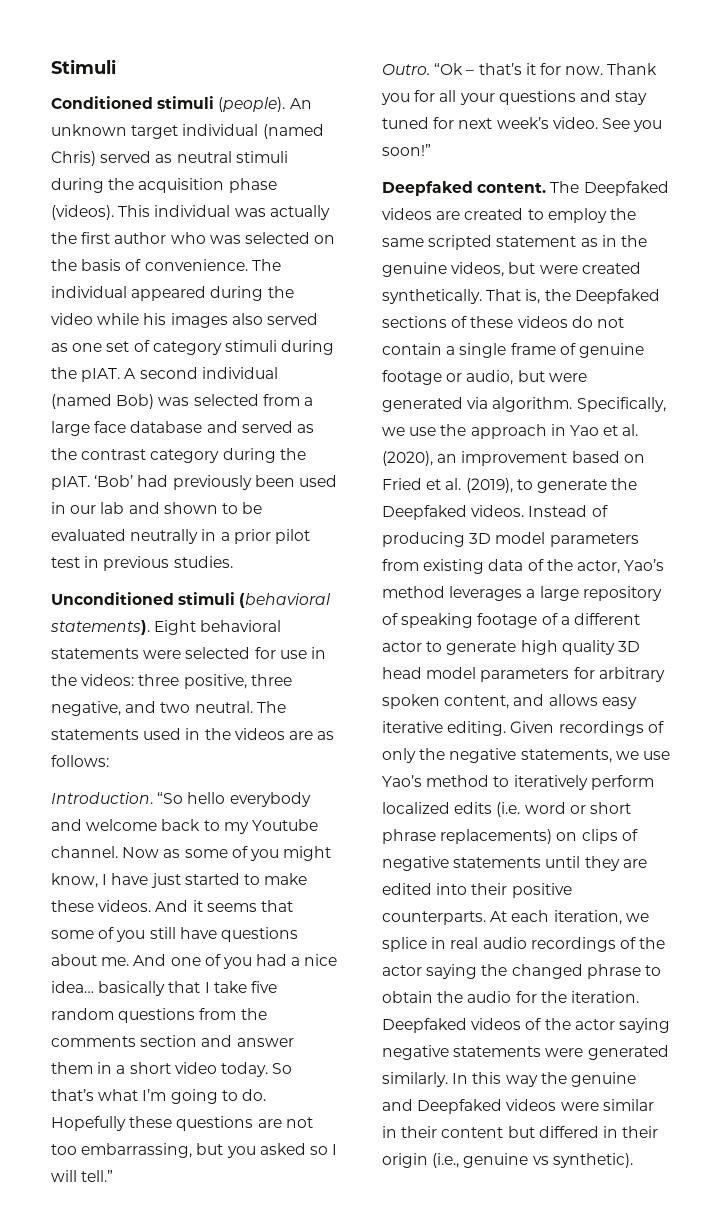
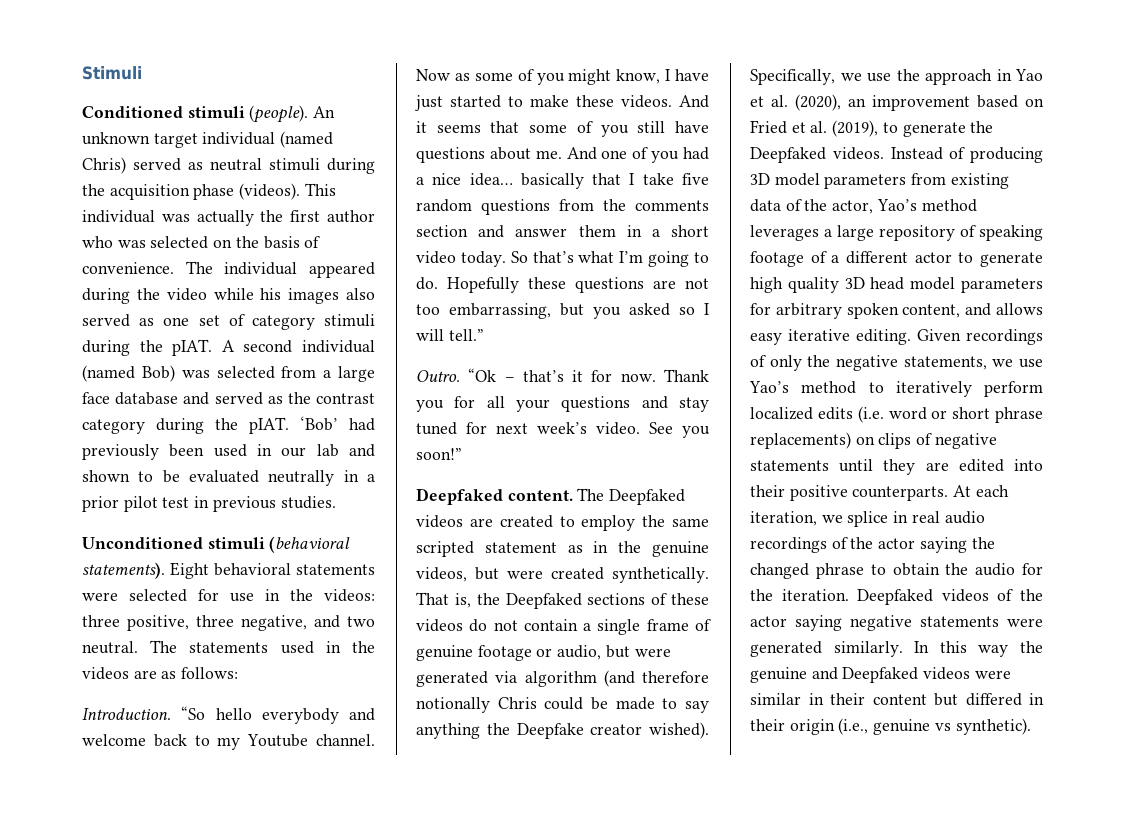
- That is, the Deepfaked sections of these videos do not contain a single frame of genuine footage or audio, but were generated via algorithm.
+ That is, the Deepfaked sections of these videos do not contain a single frame of genuine footage or audio, but were generated via algorithm (and therefore notionally Chris could be made to say anything the Deepfake creator wished).

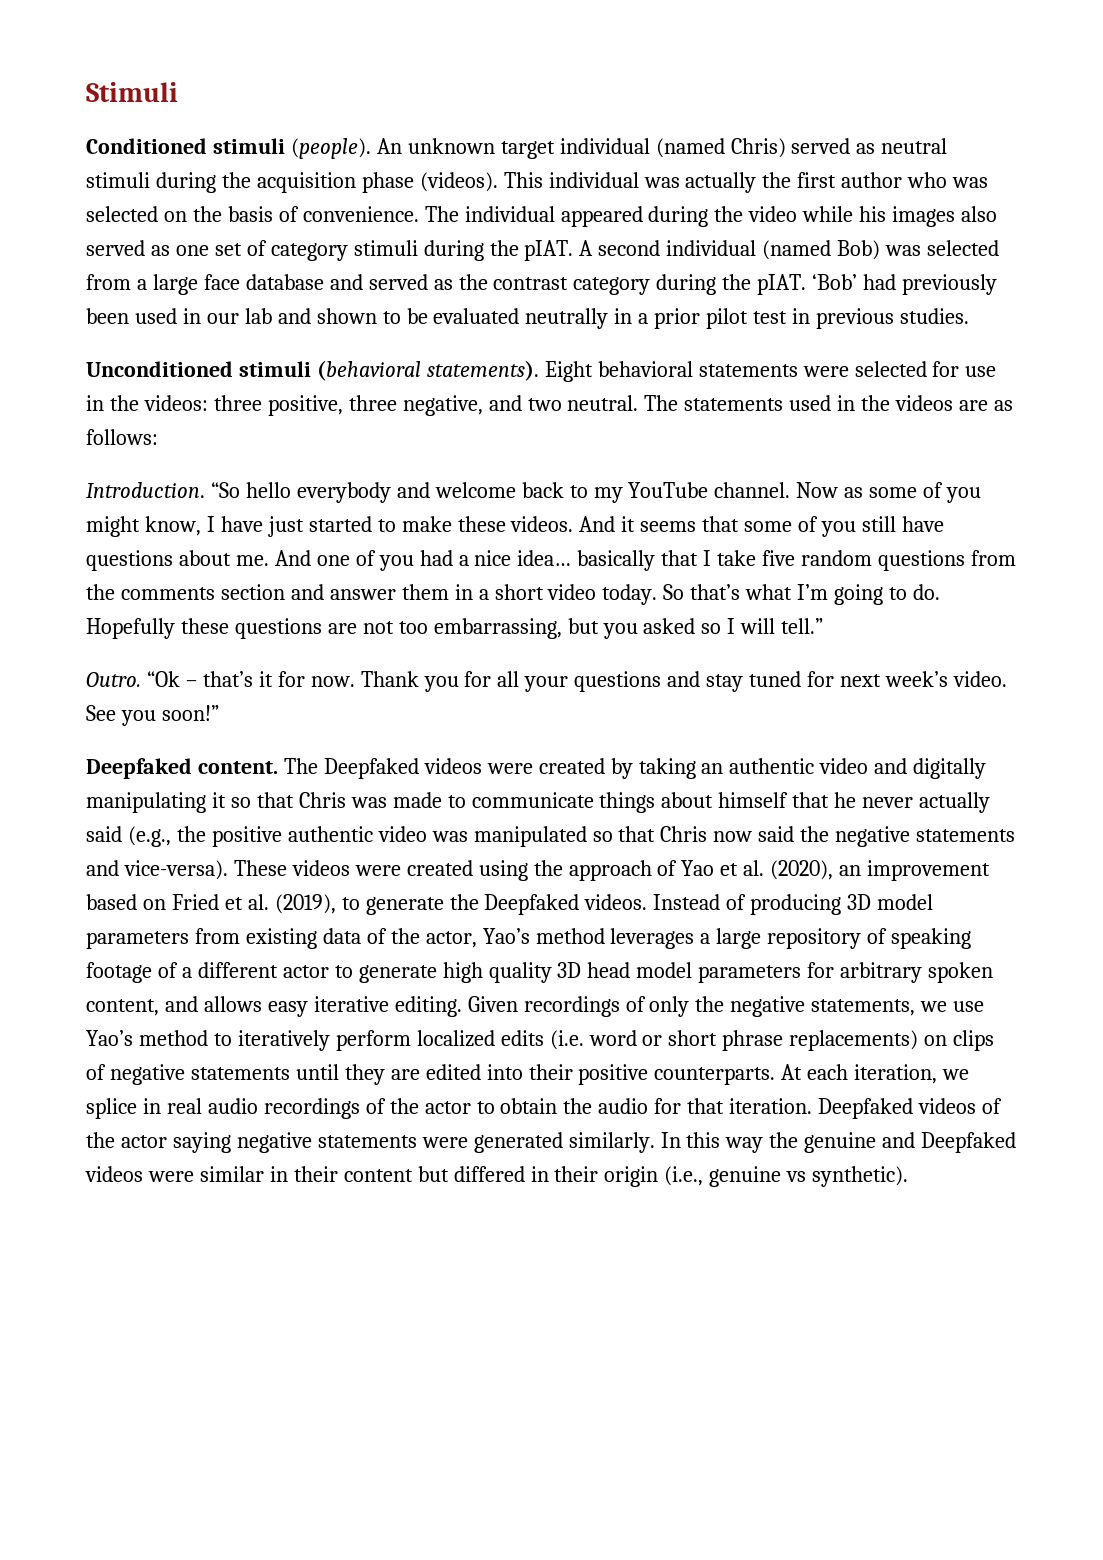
- “So hello everybody and welcome back to my Youtube channel.
+ “So hello everybody and welcome back to my YouTube channel.
- The Deepfaked videos are created to employ the same scripted statement as in the genuine videos, but were created synthetically. That is, the Deepfaked sections of these videos do not contain a single frame of genuine footage or audio, but were generated via algorithm (and therefore notionally Chris could be made to say anything the Deepfake creator wished). Specifically, we use the approach in Yao et al. (2020), an improvement based on Fried et al. (2019), to generate the Deepfaked videos.
+ The Deepfaked videos were created by taking an authentic video and digitally manipulating it so that Chris was made to communicate things about himself that he never actually said (e.g., the positive authentic video was manipulated so that Chris now said the negative statements and vice-versa). These videos were created using the approach of Yao et al. (2020), an improvement based on Fried et al. (2019), to generate the Deepfaked videos.
- At each iteration, we splice in real audio recordings of the actor saying the changed phrase to obtain the audio for the iteration.
+ At each iteration, we splice in real audio recordings of the actor to obtain the audio for that iteration.

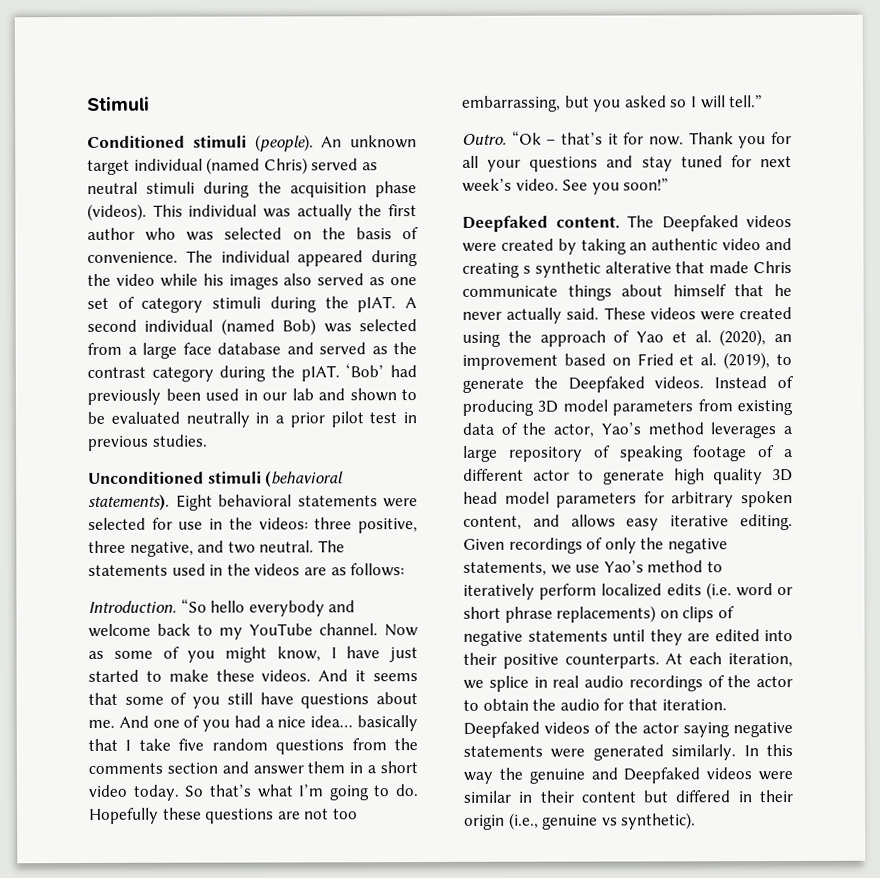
- The Deepfaked videos were created by taking an authentic video and digitally manipulating it so that Chris was made to communicate things about himself that he never actually said (e.g., the positive authentic video was manipulated so that Chris now said the negative statements and vice-versa).
+ The Deepfaked videos were created by taking an authentic video and creating s synthetic alterative that made Chris communicate things about himself that he never actually said.

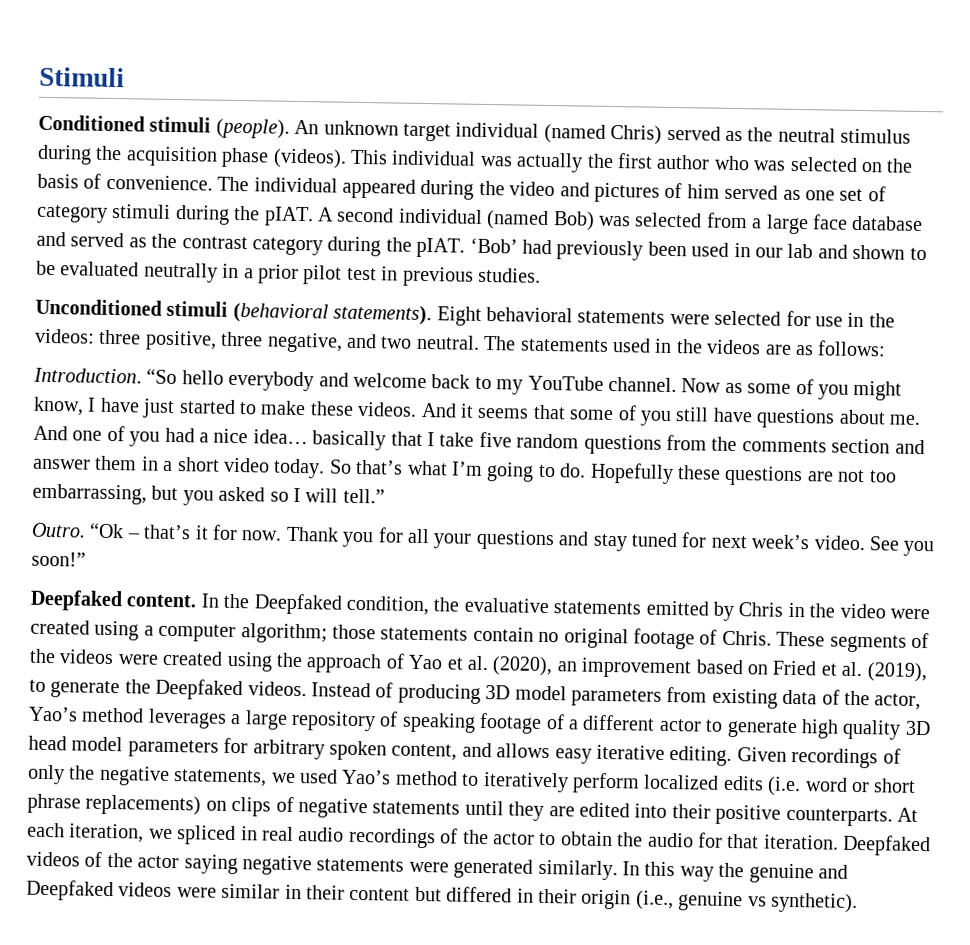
- An unknown target individual (named Chris) served as neutral stimuli during the acquisition phase (videos).
+ An unknown target individual (named Chris) served as the neutral stimulus during the acquisition phase (videos).
- The individual appeared during the video while his images also served as one set of category stimuli during the pIAT.
+ The individual appeared during the video and pictures of him served as one set of category stimuli during the pIAT.
- The Deepfaked videos were created by taking an authentic video and creating s synthetic alterative that made Chris communicate things about himself that he never actually said. These videos were created using the approach of Yao et al. (2020), an improvement based on Fried et al. (2019), to generate the Deepfaked videos.
+ In the Deepfaked condition, the evaluative statements emitted by Chris in the video were created using a computer algorithm; those statements contain no original footage of Chris. These segments of the videos were created using the approach of Yao et al. (2020), an improvement based on Fried et al. (2019), to generate the Deepfaked videos.
- Given recordings of only the negative statements, we use Yao’s method to iteratively perform localized edits (i.e. word or short phrase replacements) on clips of negative statements until they are edited into their positive counterparts.
+ Given recordings of only the negative statements, we used Yao’s method to iteratively perform localized edits (i.e. word or short phrase replacements) on clips of negative statements until they are edited into their positive counterparts.
- At each iteration, we splice in real audio recordings of the actor to obtain the audio for that iteration.
+ At each iteration, we spliced in real audio recordings of the actor to obtain the audio for that iteration.

